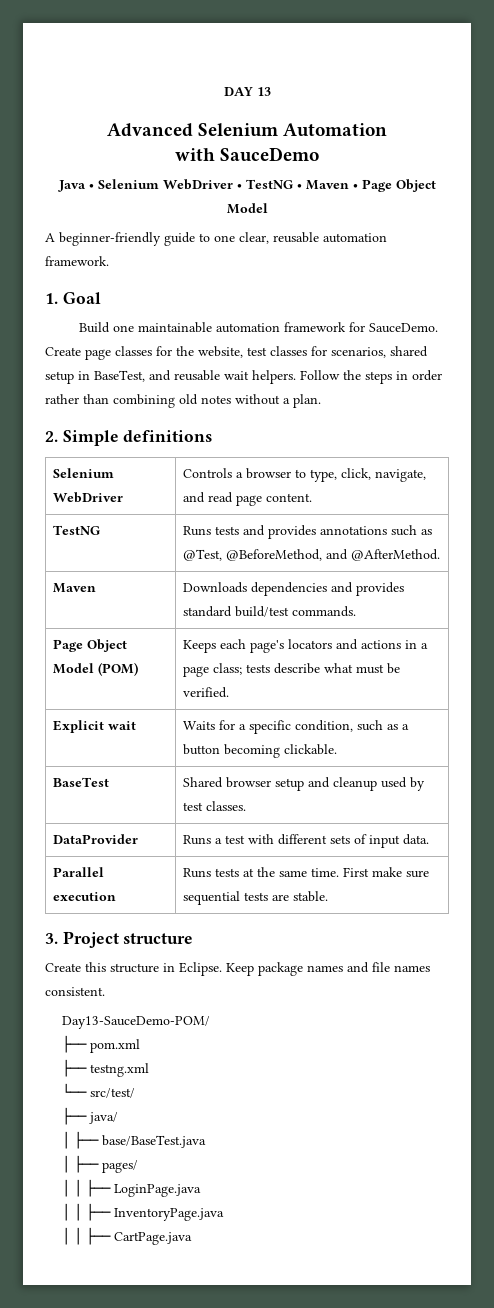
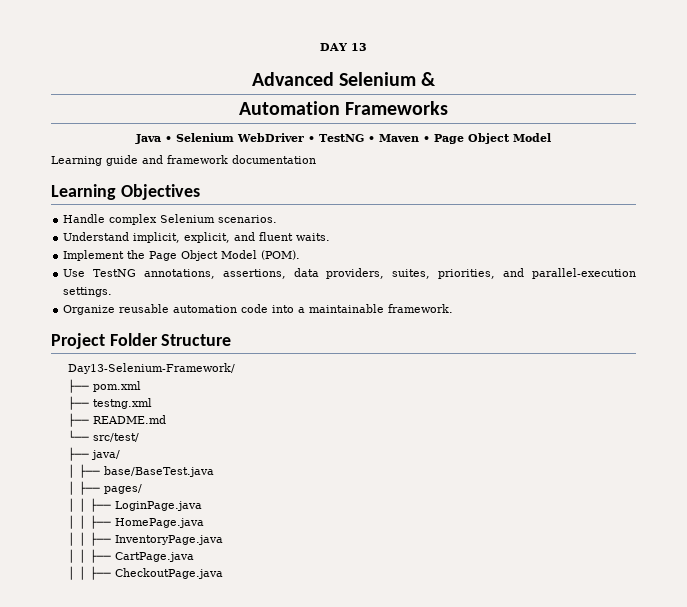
- Advanced Selenium Automation
- with SauceDemo
+ Advanced Selenium &
+ Automation Frameworks
- A beginner-friendly guide to one clear, reusable automation framework.
- 1. Goal
- Build one maintainable automation framework for SauceDemo. Create page classes for the website, test classes for scenarios, shared setup in BaseTest, and reusable wait helpers. Follow the steps in order rather than combining old notes without a plan.
- 2. Simple definitions
- Selenium WebDriver | Controls a browser to type, click, navigate, and read page content.
- TestNG | Runs tests and provides annotations such as @Test, @BeforeMethod, and @AfterMethod.
- Maven | Downloads dependencies and provides standard build/test commands.
- Page Object Model (POM) | Keeps each page's locators and actions in a page class; tests describe what must be verified.
- Explicit wait | Waits for a specific condition, such as a button becoming clickable.
- BaseTest | Shared browser setup and cleanup used by test classes.
- DataProvider | Runs a test with different sets of input data.
- Parallel execution | Runs tests at the same time. First make sure sequential tests are stable.
- 3. Project structure
- Create this structure in Eclipse. Keep package names and file names consistent.
- Day13-SauceDemo-POM/
+ Learning guide and framework documentation
+ Learning Objectives
+ Handle complex Selenium scenarios.
+ Understand implicit, explicit, and fluent waits.
+ Implement the Page Object Model (POM).
+ Use TestNG annotations, assertions, data providers, suites, priorities, and parallel-execution settings.
+ Organize reusable automation code into a maintainable framework.
+ Project Folder Structure
+ Day13-Selenium-Framework/
+ ├── README.md
+ │ │ ├── HomePage.java
+ │ │ ├── CheckoutPage.java

